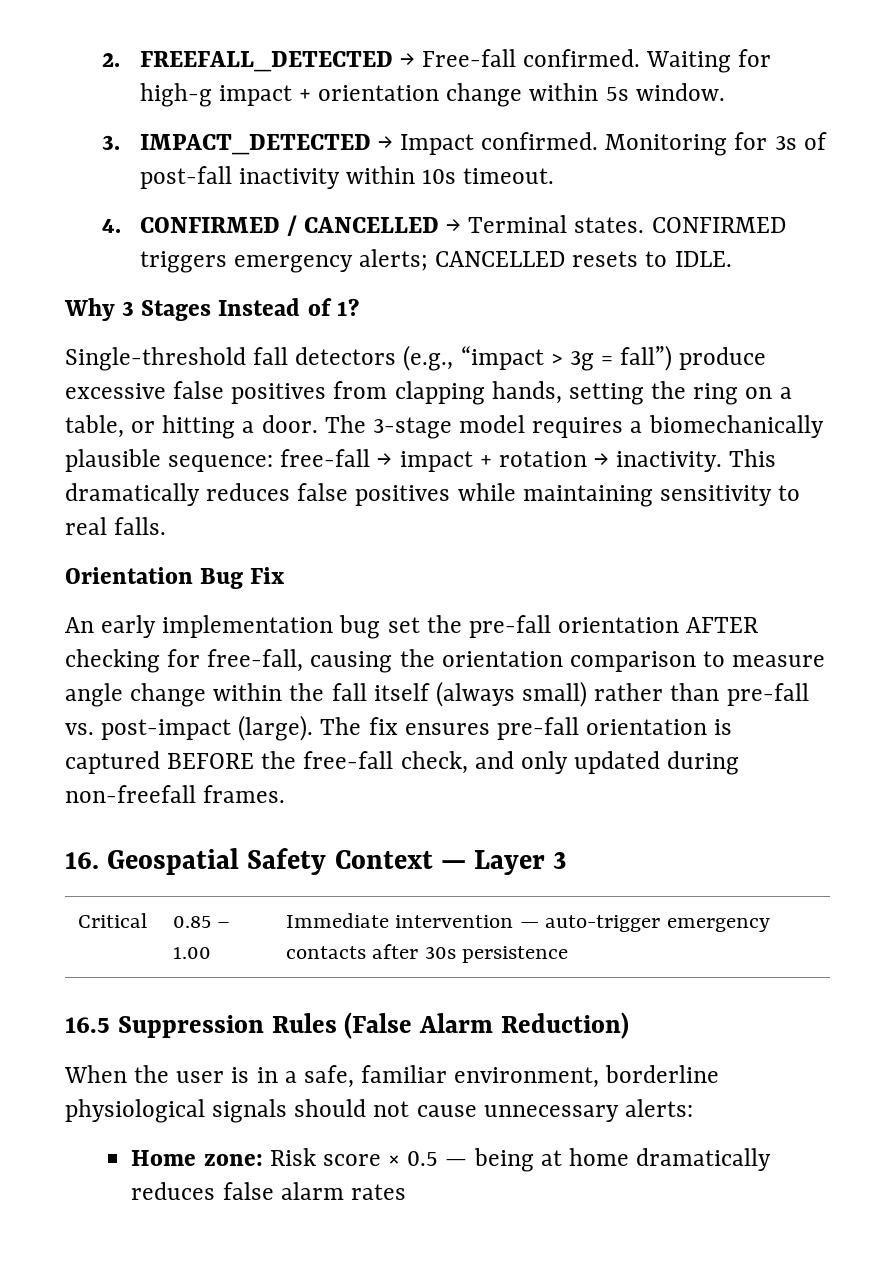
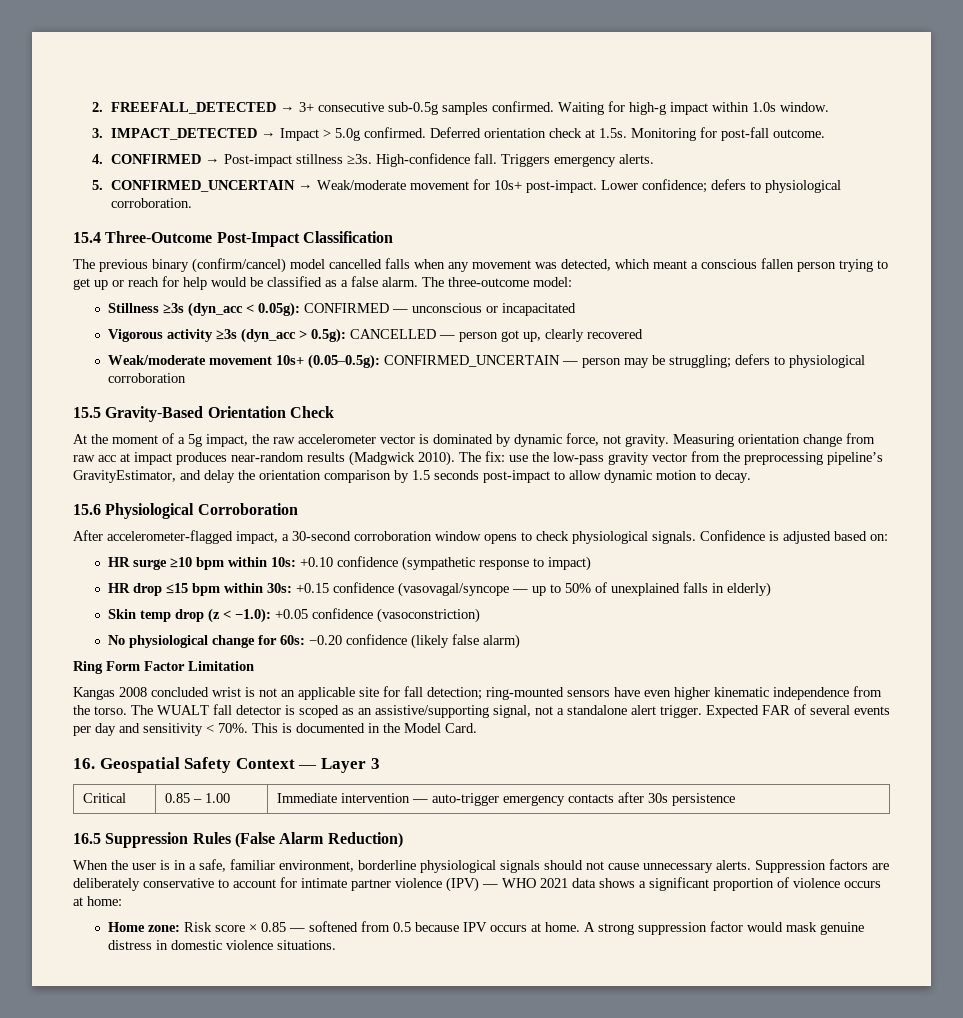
- 2. FREEFALL_DETECTED → Free-fall confirmed.
+ 2. FREEFALL_DETECTED → 3+ consecutive sub-0.5g samples confirmed.
- Waiting for high-g impact + orientation change within 5s window.
+ Waiting for high-g impact within 1.0s window.
- 3. IMPACT_DETECTED → Impact confirmed. Monitoring for 3s of post-fall inactivity within 10s timeout.
- 4. CONFIRMED / CANCELLED → Terminal states. CONFIRMED triggers emergency alerts; CANCELLED resets to IDLE.
- Why 3 Stages Instead of 1?
- Single-threshold fall detectors (e.g., “impact > 3g = fall”) produce excessive false positives from clapping hands, setting the ring on a table, or hitting a door. The 3-stage model requires a biomechanically plausible sequence: free-fall → impact + rotation → inactivity. This dramatically reduces false positives while maintaining sensitivity to real falls.
- Orientation Bug Fix
- An early implementation bug set the pre-fall orientation AFTER checking for free-fall, causing the orientation comparison to measure angle change within the fall itself (always small) rather than pre-fall vs. post-impact (large). The fix ensures pre-fall orientation is captured BEFORE the free-fall check, and only updated during non-freefall frames.
+ 3. IMPACT_DETECTED → Impact > 5.0g confirmed. Deferred orientation check at 1.5s. Monitoring for post-fall outcome.
+ 4. CONFIRMED → Post-impact stillness ≥3s. High-confidence fall. Triggers emergency alerts.
+ 5. CONFIRMED_UNCERTAIN → Weak/moderate movement for 10s+ post-impact. Lower confidence; defers to physiological corroboration.
+ 15.4 Three-Outcome Post-Impact Classification
+ The previous binary (confirm/cancel) model cancelled falls when any movement was detected, which meant a conscious fallen person trying to get up or reach for help would be classified as a false alarm. The three-outcome model:
+ Stillness ≥3s (dyn_acc < 0.05g): CONFIRMED — unconscious or incapacitated
+ Vigorous activity ≥3s (dyn_acc > 0.5g): CANCELLED — person got up, clearly recovered
+ Weak/moderate movement 10s+ (0.05–0.5g): CONFIRMED_UNCERTAIN — person may be struggling; defers to physiological corroboration
+ 15.5 Gravity-Based Orientation Check
+ At the moment of a 5g impact, the raw accelerometer vector is dominated by dynamic force, not gravity. Measuring orientation change from raw acc at impact produces near-random results (Madgwick 2010). The fix: use the low-pass gravity vector from the preprocessing pipeline’s GravityEstimator, and delay the orientation comparison by 1.5 seconds post-impact to allow dynamic motion to decay.
+ 15.6 Physiological Corroboration
+ After accelerometer-flagged impact, a 30-second corroboration window opens to check physiological signals. Confidence is adjusted based on:
+ HR surge ≥10 bpm within 10s: +0.10 confidence (sympathetic response to impact)
+ HR drop ≤15 bpm within 30s: +0.15 confidence (vasovagal/syncope — up to 50% of unexplained falls in elderly)
+ Skin temp drop (z < −1.0): +0.05 confidence (vasoconstriction)
+ No physiological change for 60s: −0.20 confidence (likely false alarm)
+ Ring Form Factor Limitation
+ Kangas 2008 concluded wrist is not an applicable site for fall detection; ring-mounted sensors have even higher kinematic independence from the torso. The WUALT fall detector is scoped as an assistive/supporting signal, not a standalone alert trigger. Expected FAR of several events per day and sensitivity < 70%. This is documented in the Model Card.
- When the user is in a safe, familiar environment, borderline physiological signals should not cause unnecessary alerts:
+ When the user is in a safe, familiar environment, borderline physiological signals should not cause unnecessary alerts. Suppression factors are deliberately conservative to account for intimate partner violence (IPV) — WHO 2021 data shows a significant proportion of violence occurs at home:
- Home zone: Risk score × 0.5 — being at home dramatically reduces false alarm rates
+ Home zone: Risk score × 0.85 — softened from 0.5 because IPV occurs at home. A strong suppression factor would mask genuine distress in domestic violence situations.

